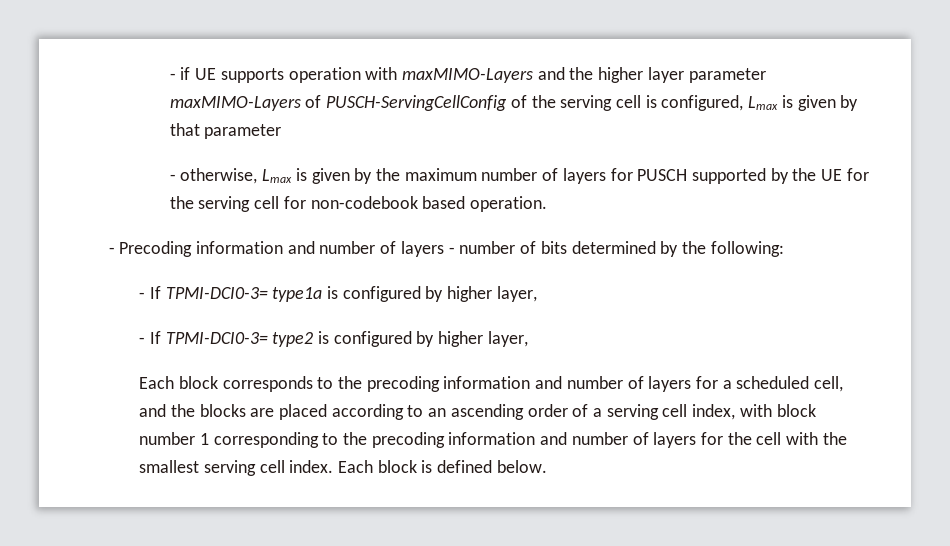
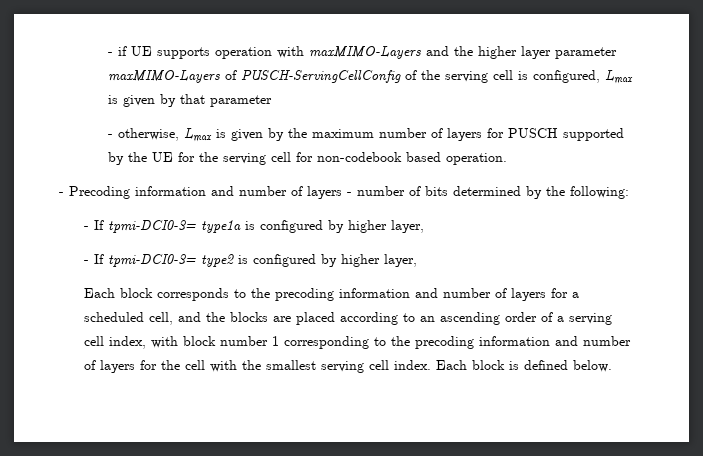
- - If TPMI-DCI0-3= type1a is configured by higher layer,
+ - If tpmi-DCI0-3= type1a is configured by higher layer,
- - If TPMI-DCI0-3= type2 is configured by higher layer,
+ - If tpmi-DCI0-3= type2 is configured by higher layer,

